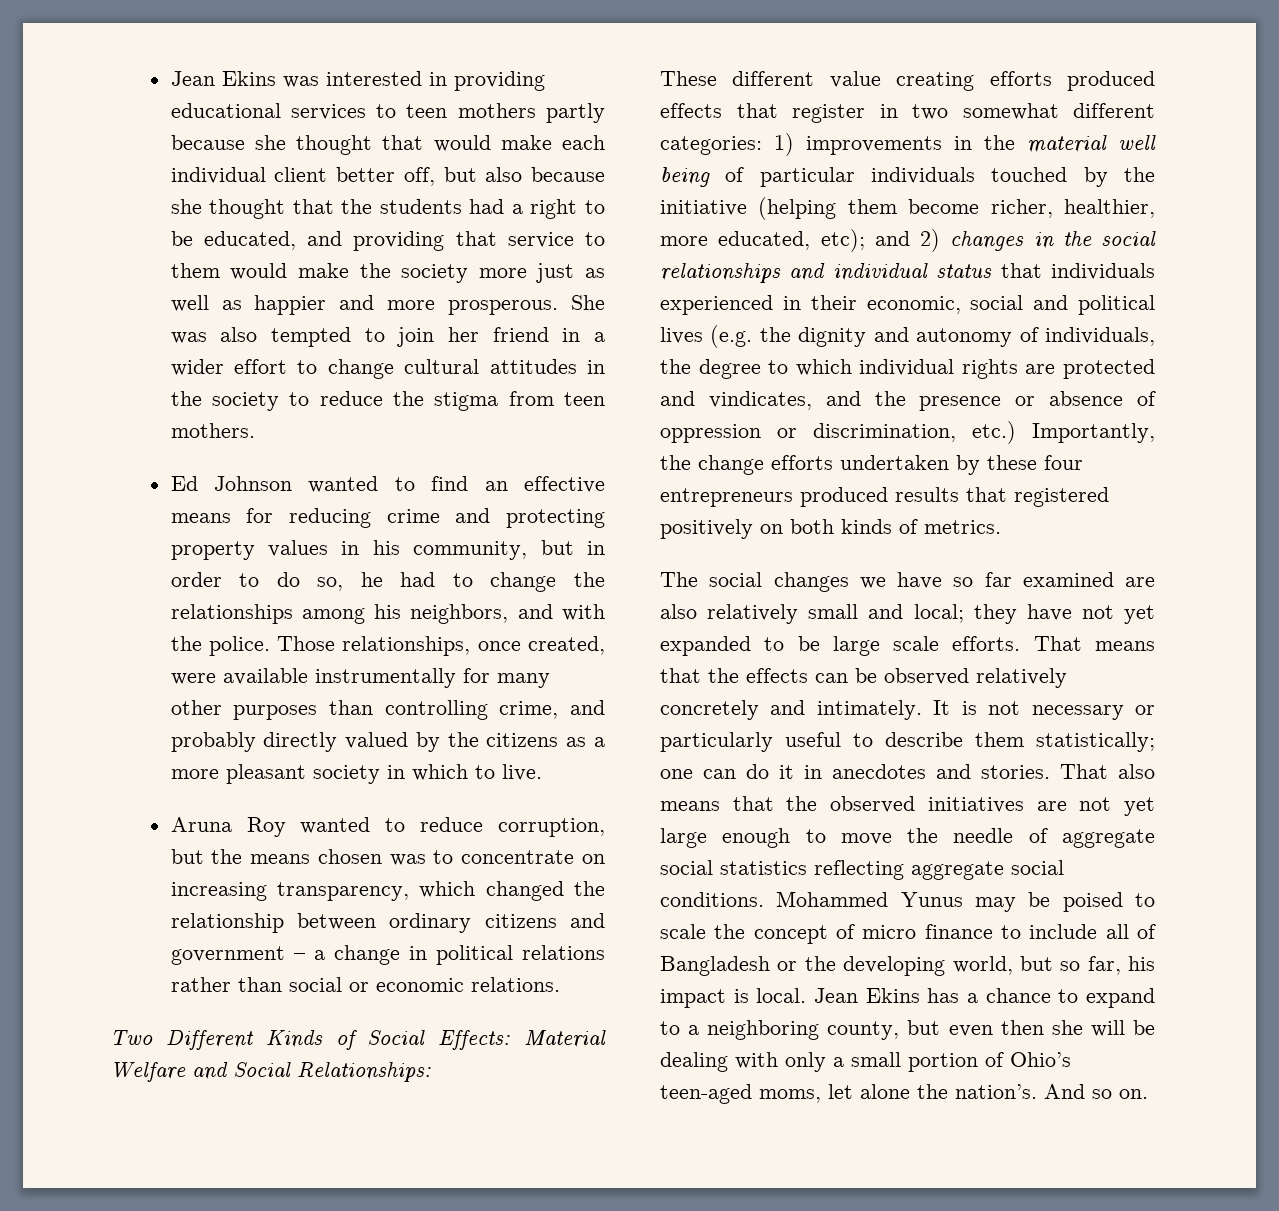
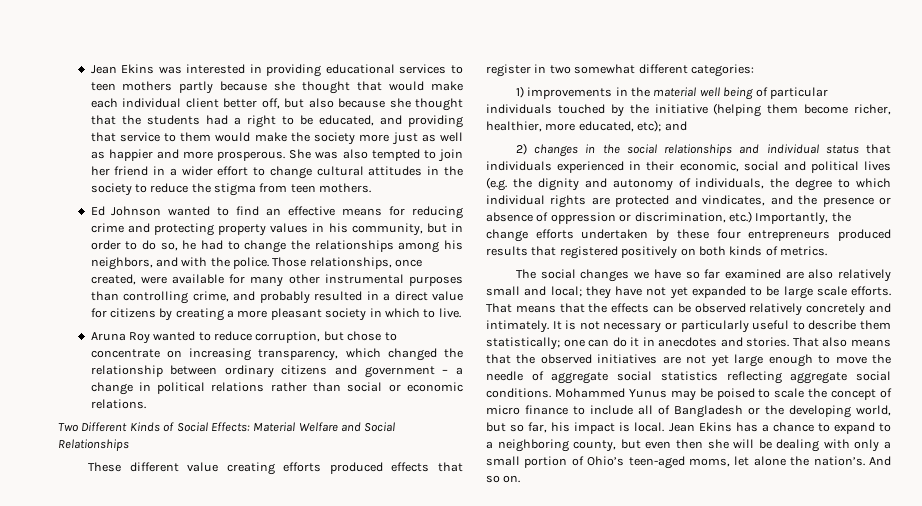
- Those relationships, once created, were available instrumentally for many other purposes than controlling crime, and probably directly valued by the citizens as a more pleasant society in which to live.
+ Those relationships, once created, were available for many other instrumental purposes than controlling crime, and probably resulted in a direct value for citizens by creating a more pleasant society in which to live.
- Aruna Roy wanted to reduce corruption, but the means chosen was to concentrate on increasing transparency, which changed the relationship between ordinary citizens and government – a change in political relations rather than social or economic relations.
+ Aruna Roy wanted to reduce corruption, but chose to concentrate on increasing transparency, which changed the relationship between ordinary citizens and government – a change in political relations rather than social or economic relations.
- Two Different Kinds of Social Effects: Material Welfare and Social Relationships:
+ Two Different Kinds of Social Effects: Material Welfare and Social Relationships
- These different value creating efforts produced effects that register in two somewhat different categories: 1) improvements in the material well being of particular individuals touched by the initiative (helping them become richer, healthier, more educated, etc); and 2) changes in the social relationships and individual status that individuals experienced in their economic, social and political lives (e.g. the dignity and autonomy of individuals, the degree to which individual rights are protected and vindicates, and the presence or absence of oppression or discrimination, etc.) Importantly, the change efforts undertaken by these four entrepreneurs produced results that registered positively on both kinds of metrics.
+ These different value creating efforts produced effects that register in two somewhat different categories:
+ 1) improvements in the material well being of particular individuals touched by the initiative (helping them become richer, healthier, more educated, etc); and
+ 2) changes in the social relationships and individual status that individuals experienced in their economic, social and political lives (e.g. the dignity and autonomy of individuals, the degree to which individual rights are protected and vindicates, and the presence or absence of oppression or discrimination, etc.) Importantly, the change efforts undertaken by these four entrepreneurs produced results that registered positively on both kinds of metrics.

